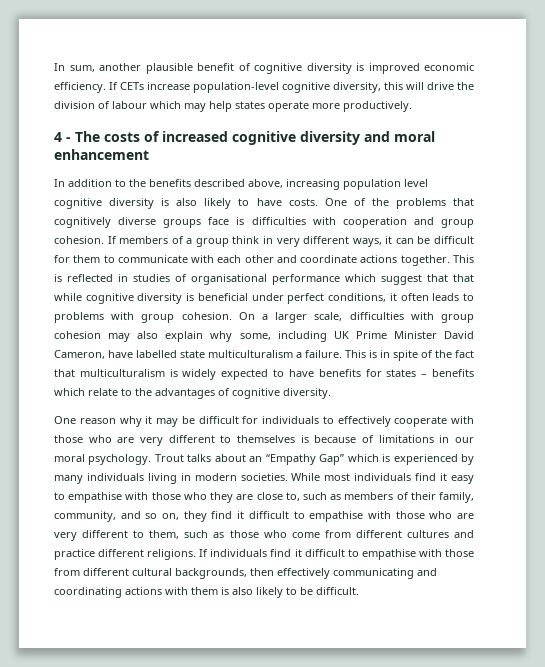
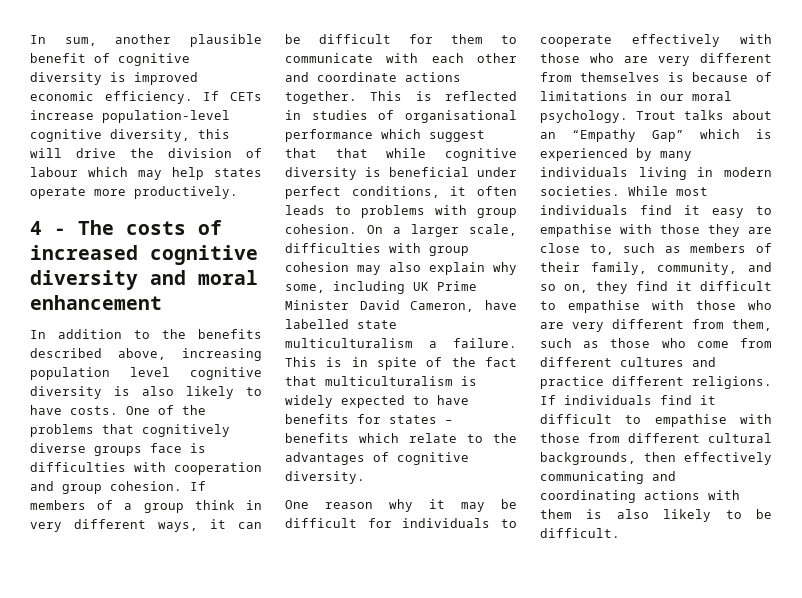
- One reason why it may be difficult for individuals to effectively cooperate with those who are very different to themselves is because of limitations in our moral psychology.
+ One reason why it may be difficult for individuals to cooperate effectively with those who are very different from themselves is because of limitations in our moral psychology.
- While most individuals find it easy to empathise with those who they are close to, such as members of their family, community, and so on, they find it difficult to empathise with those who are very different to them, such as those who come from different cultures and practice different religions.
+ While most individuals find it easy to empathise with those they are close to, such as members of their family, community, and so on, they find it difficult to empathise with those who are very different from them, such as those who come from different cultures and practice different religions.

